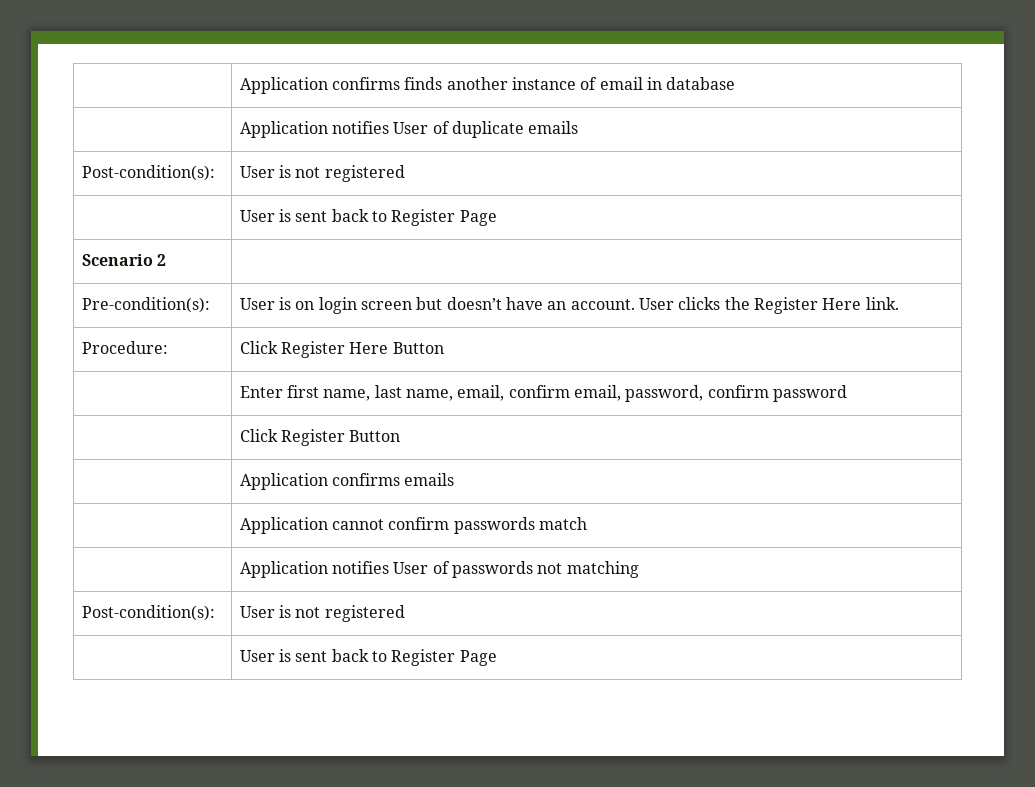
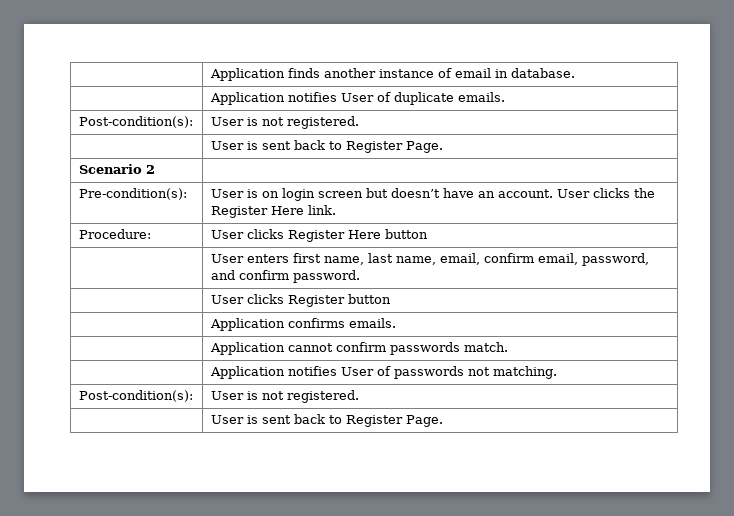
- | Application confirms finds another instance of email in database
+ | Application finds another instance of email in database.
- | Application notifies User of duplicate emails
- Post-condition(s): | User is not registered
- | User is sent back to Register Page
+ | Application notifies User of duplicate emails.
+ Post-condition(s): | User is not registered.
+ | User is sent back to Register Page.
- Procedure: | Click Register Here Button
- | Enter first name, last name, email, confirm email, password, confirm password
- | Click Register Button
- | Application confirms emails
+ Procedure: | User clicks Register Here button
+ | User enters first name, last name, email, confirm email, password, and confirm password.
+ | User clicks Register button
+ | Application confirms emails.
- | Application cannot confirm passwords match
+ | Application cannot confirm passwords match.
- | Application notifies User of passwords not matching
- Post-condition(s): | User is not registered
- | User is sent back to Register Page
+ | Application notifies User of passwords not matching.
+ Post-condition(s): | User is not registered.
+ | User is sent back to Register Page.

